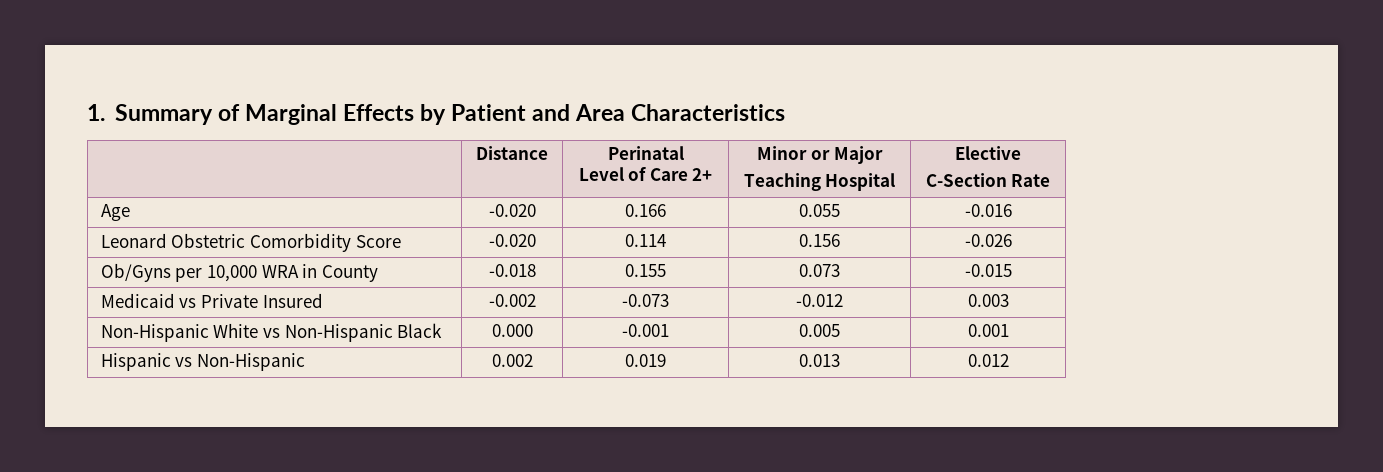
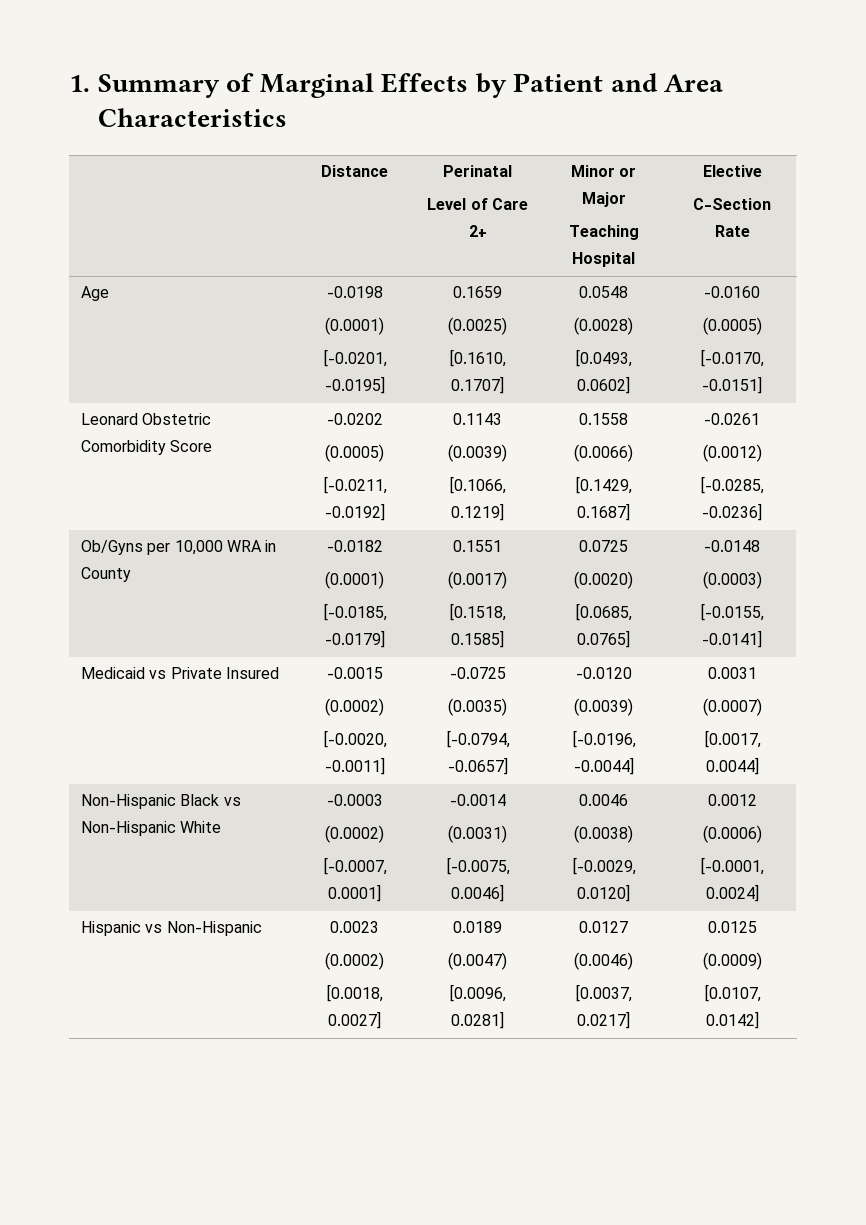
- Age | -0.020 | 0.166 | 0.055 | -0.016
- Leonard Obstetric Comorbidity Score | -0.020 | 0.114 | 0.156 | -0.026
+ Age | -0.0198
+ (0.0001)
+ [-0.0201, -0.0195] | 0.1659
+ (0.0025)
+ [0.1610, 0.1707] | 0.0548
+ (0.0028)
+ [0.0493, 0.0602] | -0.0160
+ (0.0005)
+ [-0.0170, -0.0151]
+ Leonard Obstetric Comorbidity Score | -0.0202
+ (0.0005)
+ [-0.0211, -0.0192] | 0.1143
+ (0.0039)
+ [0.1066, 0.1219] | 0.1558
+ (0.0066)
+ [0.1429, 0.1687] | -0.0261
+ (0.0012)
+ [-0.0285, -0.0236]
- Ob/Gyns per 10,000 WRA in County | -0.018 | 0.155 | 0.073 | -0.015
- Medicaid vs Private Insured | -0.002 | -0.073 | -0.012 | 0.003
- Non-Hispanic White vs Non-Hispanic Black | 0.000 | -0.001 | 0.005 | 0.001
- Hispanic vs Non-Hispanic | 0.002 | 0.019 | 0.013 | 0.012
+ Ob/Gyns per 10,000 WRA in County | -0.0182
+ (0.0001)
+ [-0.0185, -0.0179] | 0.1551
+ (0.0017)
+ [0.1518, 0.1585] | 0.0725
+ (0.0020)
+ [0.0685, 0.0765] | -0.0148
+ (0.0003)
+ [-0.0155, -0.0141]
+ Medicaid vs Private Insured | -0.0015
+ (0.0002)
+ [-0.0020, -0.0011] | -0.0725
+ (0.0035)
+ [-0.0794, -0.0657] | -0.0120
+ (0.0039)
+ [-0.0196, -0.0044] | 0.0031
+ (0.0007)
+ [0.0017, 0.0044]
+ Non-Hispanic Black vs Non-Hispanic White | -0.0003
+ (0.0002)
+ [-0.0007, 0.0001] | -0.0014
+ (0.0031)
+ [-0.0075, 0.0046] | 0.0046
+ (0.0038)
+ [-0.0029, 0.0120] | 0.0012
+ (0.0006)
+ [-0.0001, 0.0024]
+ Hispanic vs Non-Hispanic | 0.0023
+ (0.0002)
+ [0.0018, 0.0027] | 0.0189
+ (0.0047)
+ [0.0096, 0.0281] | 0.0127
+ (0.0046)
+ [0.0037, 0.0217] | 0.0125
+ (0.0009)
+ [0.0107, 0.0142]

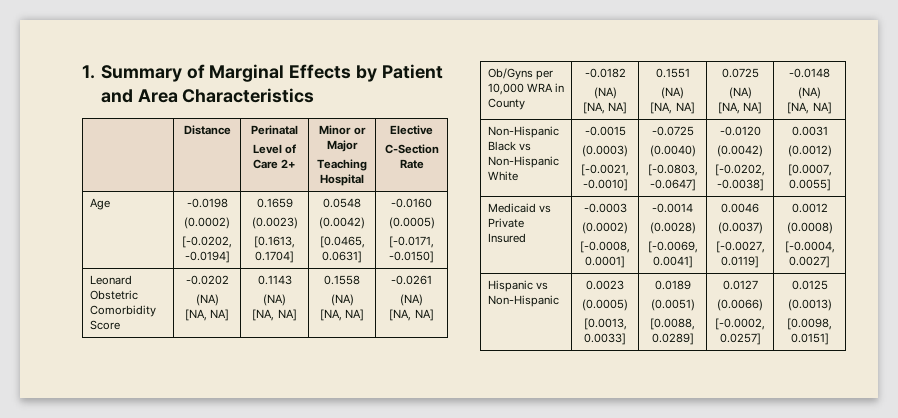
  Age | -0.0198
- (0.0001)
- [-0.0201, -0.0195] | 0.1659
- (0.0025)
- [0.1610, 0.1707] | 0.0548
- (0.0028)
- [0.0493, 0.0602] | -0.0160
+ (0.0002)
+ [-0.0202, -0.0194] | 0.1659
+ (0.0023)
+ [0.1613, 0.1704] | 0.0548
+ (0.0042)
+ [0.0465, 0.0631] | -0.0160
  (0.0005)
- [-0.0170, -0.0151]
+ [-0.0171, -0.0150]
  Leonard Obstetric Comorbidity Score | -0.0202
- (0.0005)
- [-0.0211, -0.0192] | 0.1143
- (0.0039)
- [0.1066, 0.1219] | 0.1558
- (0.0066)
- [0.1429, 0.1687] | -0.0261
- (0.0012)
- [-0.0285, -0.0236]
+ (NA)
+ [NA, NA] | 0.1143
+ (NA)
+ [NA, NA] | 0.1558
+ (NA)
+ [NA, NA] | -0.0261
+ (NA)
+ [NA, NA]
  Ob/Gyns per 10,000 WRA in County | -0.0182
- (0.0001)
- [-0.0185, -0.0179] | 0.1551
- (0.0017)
- [0.1518, 0.1585] | 0.0725
- (0.0020)
- [0.0685, 0.0765] | -0.0148
- (0.0003)
- [-0.0155, -0.0141]
- Medicaid vs Private Insured | -0.0015
- (0.0002)
- [-0.0020, -0.0011] | -0.0725
- (0.0035)
- [-0.0794, -0.0657] | -0.0120
- (0.0039)
- [-0.0196, -0.0044] | 0.0031
- (0.0007)
- [0.0017, 0.0044]
+ (NA)
+ [NA, NA] | 0.1551
+ (NA)
+ [NA, NA] | 0.0725
+ (NA)
+ [NA, NA] | -0.0148
+ (NA)
+ [NA, NA]
- Non-Hispanic Black vs Non-Hispanic White | -0.0003
+ Non-Hispanic Black vs Non-Hispanic White | -0.0015
+ (0.0003)
+ [-0.0021, -0.0010] | -0.0725
+ (0.0040)
+ [-0.0803, -0.0647] | -0.0120
+ (0.0042)
+ [-0.0202, -0.0038] | 0.0031
+ (0.0012)
+ [0.0007, 0.0055]
+ Medicaid vs Private Insured | -0.0003
  (0.0002)
- [-0.0007, 0.0001] | -0.0014
- (0.0031)
- [-0.0075, 0.0046] | 0.0046
- (0.0038)
- [-0.0029, 0.0120] | 0.0012
- (0.0006)
- [-0.0001, 0.0024]
+ [-0.0008, 0.0001] | -0.0014
+ (0.0028)
+ [-0.0069, 0.0041] | 0.0046
+ (0.0037)
+ [-0.0027, 0.0119] | 0.0012
+ (0.0008)
+ [-0.0004, 0.0027]
  Hispanic vs Non-Hispanic | 0.0023
- (0.0002)
- [0.0018, 0.0027] | 0.0189
- (0.0047)
- [0.0096, 0.0281] | 0.0127
- (0.0046)
- [0.0037, 0.0217] | 0.0125
- (0.0009)
- [0.0107, 0.0142]
+ (0.0005)
+ [0.0013, 0.0033] | 0.0189
+ (0.0051)
+ [0.0088, 0.0289] | 0.0127
+ (0.0066)
+ [-0.0002, 0.0257] | 0.0125
+ (0.0013)
+ [0.0098, 0.0151]

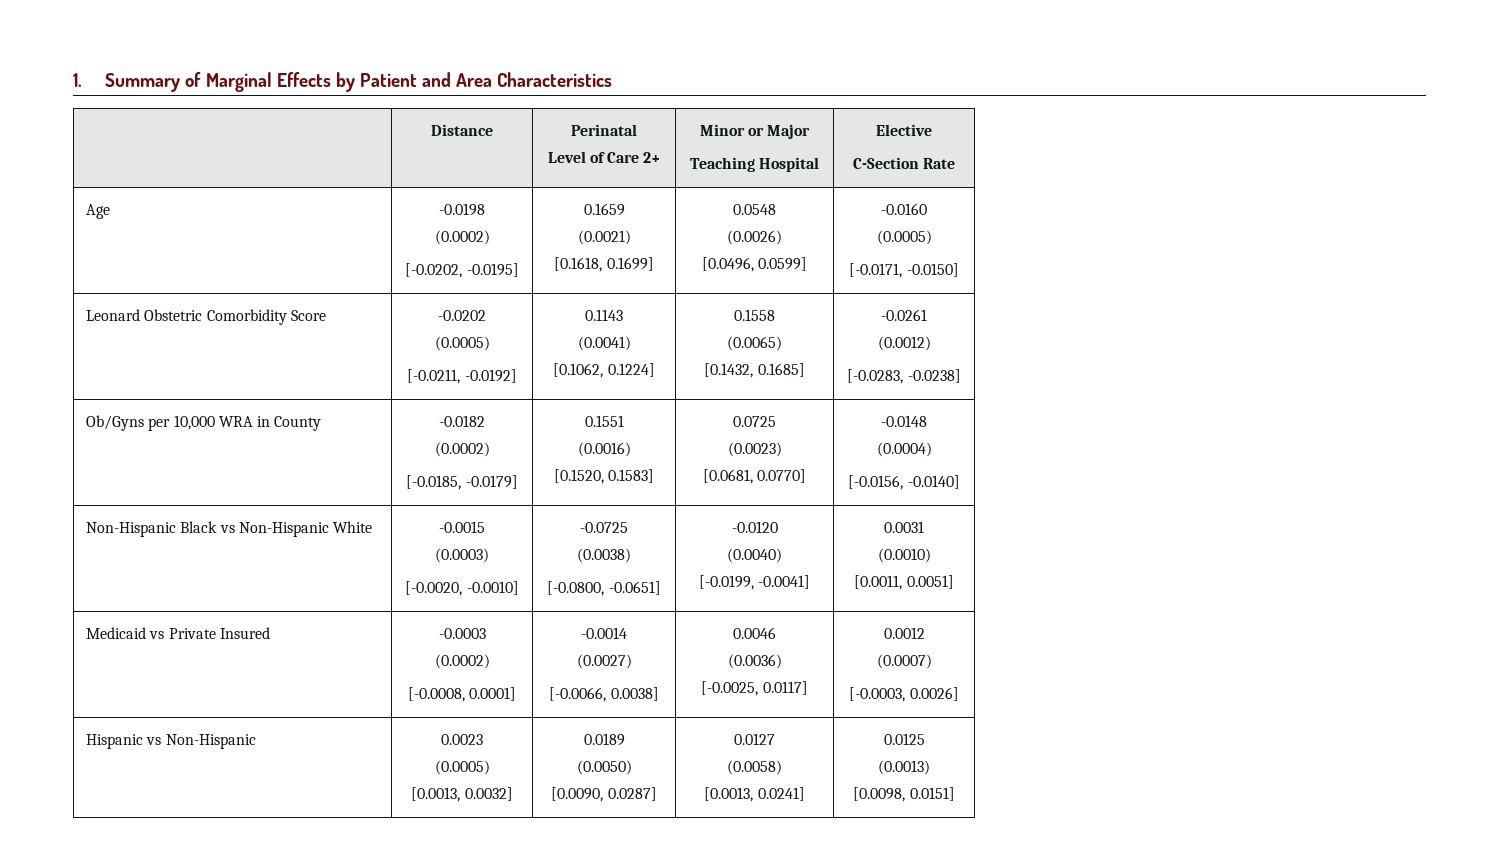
  Age | -0.0198
  (0.0002)
- [-0.0202, -0.0194] | 0.1659
- (0.0023)
- [0.1613, 0.1704] | 0.0548
- (0.0042)
- [0.0465, 0.0631] | -0.0160
+ [-0.0202, -0.0195] | 0.1659
+ (0.0021)
+ [0.1618, 0.1699] | 0.0548
+ (0.0026)
+ [0.0496, 0.0599] | -0.0160
  Leonard Obstetric Comorbidity Score | -0.0202
- (NA)
- [NA, NA] | 0.1143
- (NA)
- [NA, NA] | 0.1558
- (NA)
- [NA, NA] | -0.0261
- (NA)
- [NA, NA]
+ (0.0005)
+ [-0.0211, -0.0192] | 0.1143
+ (0.0041)
+ [0.1062, 0.1224] | 0.1558
+ (0.0065)
+ [0.1432, 0.1685] | -0.0261
+ (0.0012)
+ [-0.0283, -0.0238]
  Ob/Gyns per 10,000 WRA in County | -0.0182
- (NA)
- [NA, NA] | 0.1551
- (NA)
- [NA, NA] | 0.0725
- (NA)
- [NA, NA] | -0.0148
- (NA)
- [NA, NA]
+ (0.0002)
+ [-0.0185, -0.0179] | 0.1551
+ (0.0016)
+ [0.1520, 0.1583] | 0.0725
+ (0.0023)
+ [0.0681, 0.0770] | -0.0148
+ (0.0004)
+ [-0.0156, -0.0140]
  Non-Hispanic Black vs Non-Hispanic White | -0.0015
  (0.0003)
- [-0.0021, -0.0010] | -0.0725
+ [-0.0020, -0.0010] | -0.0725
+ (0.0038)
+ [-0.0800, -0.0651] | -0.0120
  (0.0040)
- [-0.0803, -0.0647] | -0.0120
- (0.0042)
- [-0.0202, -0.0038] | 0.0031
- (0.0012)
- [0.0007, 0.0055]
+ [-0.0199, -0.0041] | 0.0031
+ (0.0010)
+ [0.0011, 0.0051]
  Medicaid vs Private Insured | -0.0003
  (0.0002)
  [-0.0008, 0.0001] | -0.0014
- (0.0028)
- [-0.0069, 0.0041] | 0.0046
- (0.0037)
- [-0.0027, 0.0119] | 0.0012
- (0.0008)
- [-0.0004, 0.0027]
+ (0.0027)
+ [-0.0066, 0.0038] | 0.0046
+ (0.0036)
+ [-0.0025, 0.0117] | 0.0012
+ (0.0007)
+ [-0.0003, 0.0026]
  Hispanic vs Non-Hispanic | 0.0023
  (0.0005)
- [0.0013, 0.0033] | 0.0189
- (0.0051)
- [0.0088, 0.0289] | 0.0127
- (0.0066)
- [-0.0002, 0.0257] | 0.0125
+ [0.0013, 0.0032] | 0.0189
+ (0.0050)
+ [0.0090, 0.0287] | 0.0127
+ (0.0058)
+ [0.0013, 0.0241] | 0.0125

